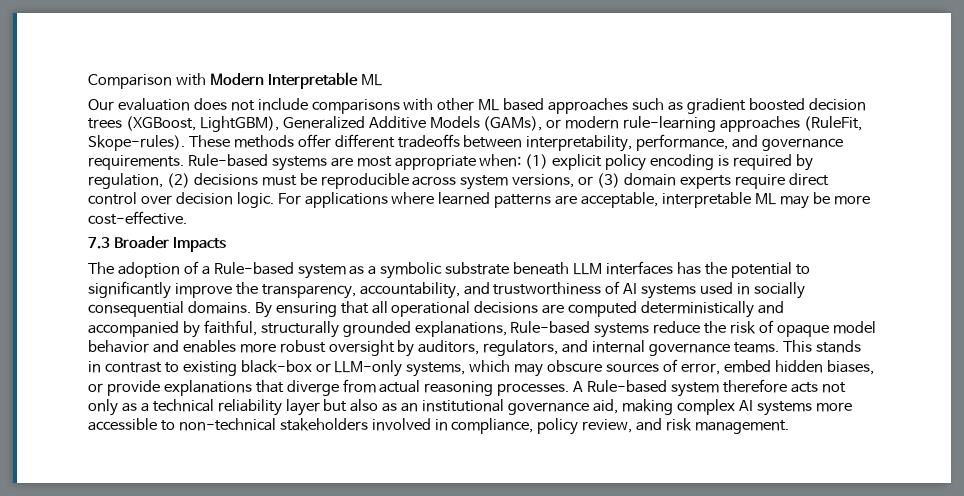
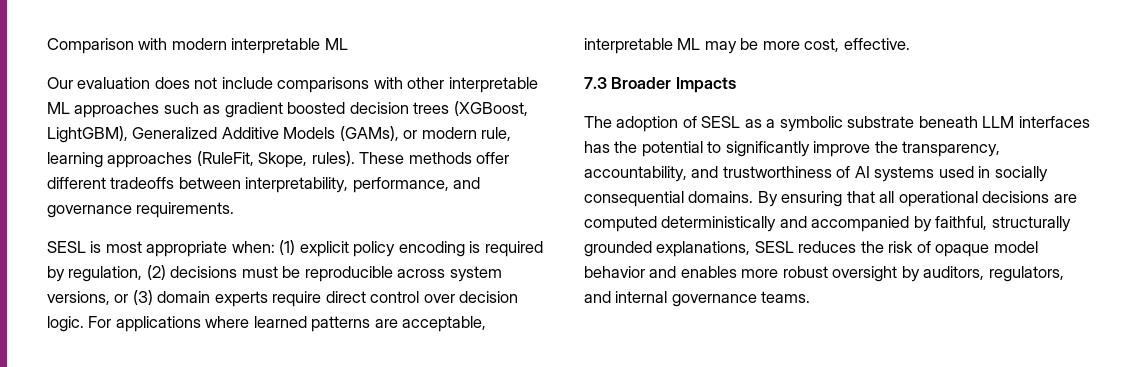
- Comparison with Modern Interpretable ML
+ Comparison with modern interpretable ML
- Our evaluation does not include comparisons with other ML based approaches such as gradient boosted decision trees (XGBoost, LightGBM), Generalized Additive Models (GAMs), or modern rule-learning approaches (RuleFit, Skope-rules).
+ Our evaluation does not include comparisons with other interpretable ML approaches such as gradient boosted decision trees (XGBoost, LightGBM), Generalized Additive Models (GAMs), or modern rule, learning approaches (RuleFit, Skope, rules).
- These methods offer different tradeoffs between interpretability, performance, and governance requirements. Rule-based systems are most appropriate when: (1) explicit policy encoding is required by regulation, (2) decisions must be reproducible across system versions, or (3) domain experts require direct control over decision logic.
+ These methods offer different tradeoffs between interpretability, performance, and governance requirements.
+ SESL is most appropriate when: (1) explicit policy encoding is required by regulation, (2) decisions must be reproducible across system versions, or (3) domain experts require direct control over decision logic.
- For applications where learned patterns are acceptable, interpretable ML may be more cost-effective.
+ For applications where learned patterns are acceptable, interpretable ML may be more cost, effective.
- The adoption of a Rule-based system as a symbolic substrate beneath LLM interfaces has the potential to significantly improve the transparency, accountability, and trustworthiness of AI systems used in socially consequential domains.
+ The adoption of SESL as a symbolic substrate beneath LLM interfaces has the potential to significantly improve the transparency, accountability, and trustworthiness of AI systems used in socially consequential domains.
- By ensuring that all operational decisions are computed deterministically and accompanied by faithful, structurally grounded explanations, Rule-based systems reduce the risk of opaque model behavior and enables more robust oversight by auditors, regulators, and internal governance teams. This stands in contrast to existing black-box or LLM-only systems, which may obscure sources of error, embed hidden biases, or provide explanations that diverge from actual reasoning processes. A Rule-based system therefore acts not only as a technical reliability layer but also as an institutional governance aid, making complex AI systems more accessible to non-technical stakeholders involved in compliance, policy review, and risk management.
+ By ensuring that all operational decisions are computed deterministically and accompanied by faithful, structurally grounded explanations, SESL reduces the risk of opaque model behavior and enables more robust oversight by auditors, regulators, and internal governance teams.

